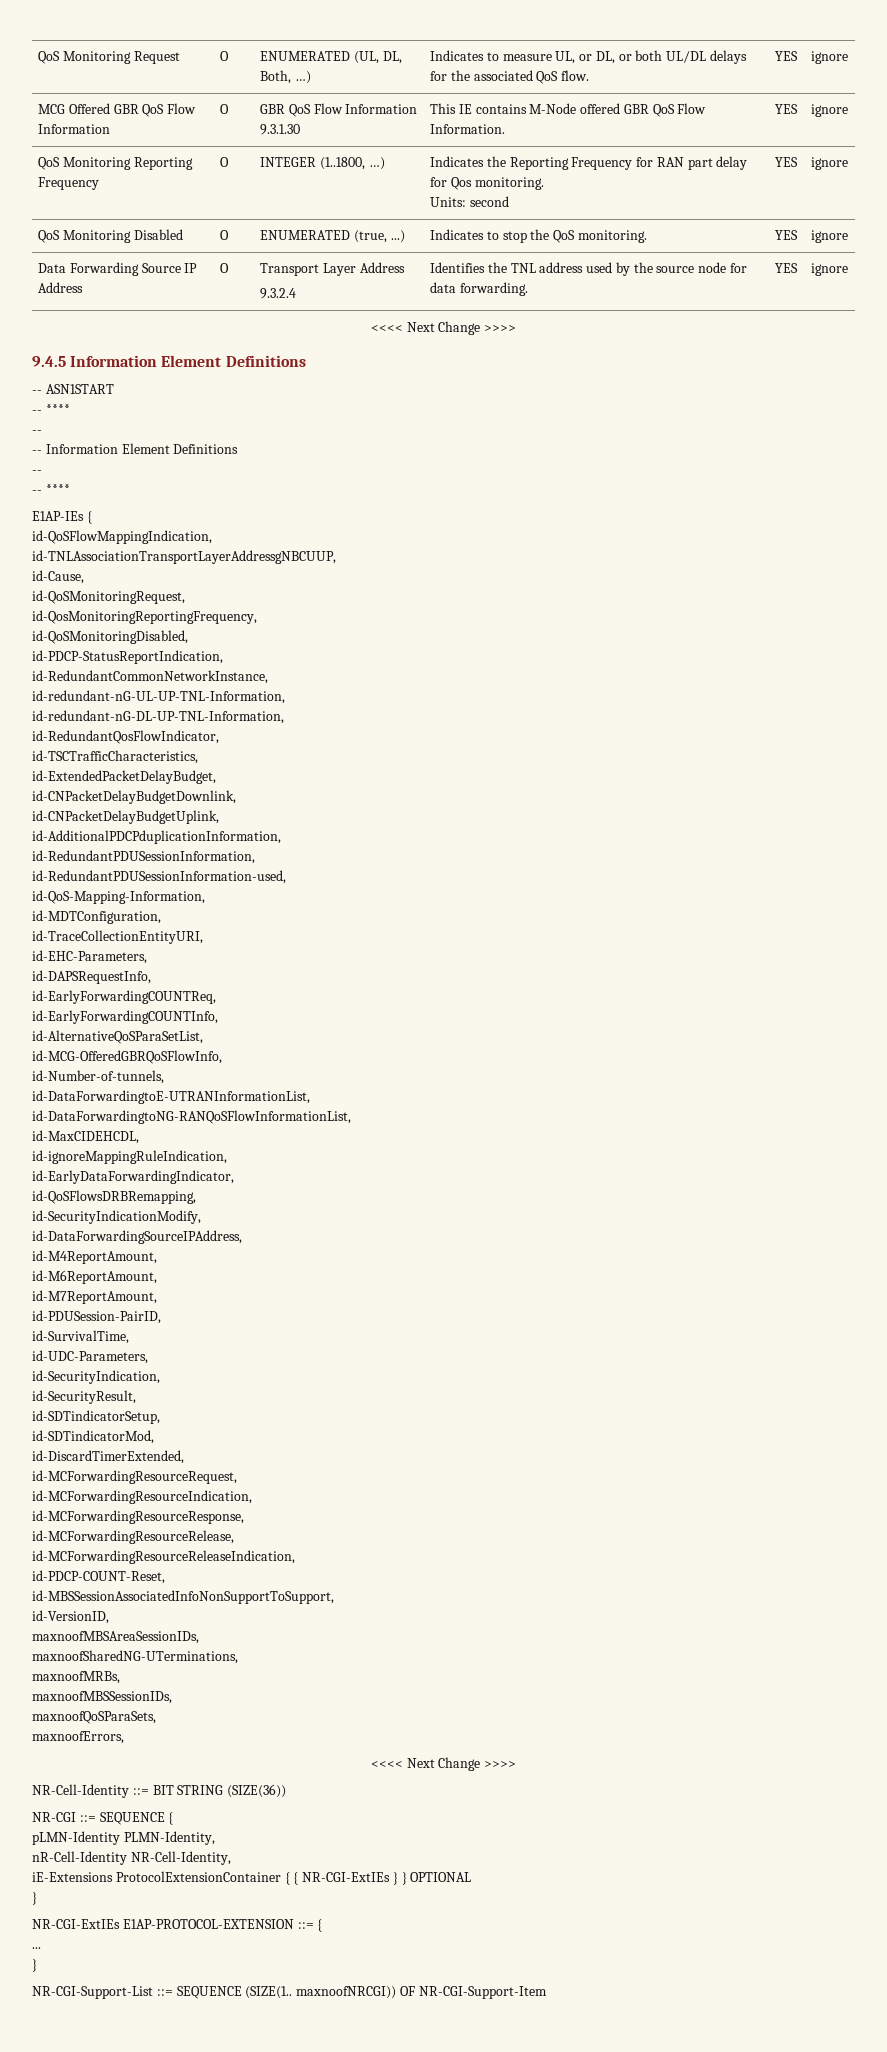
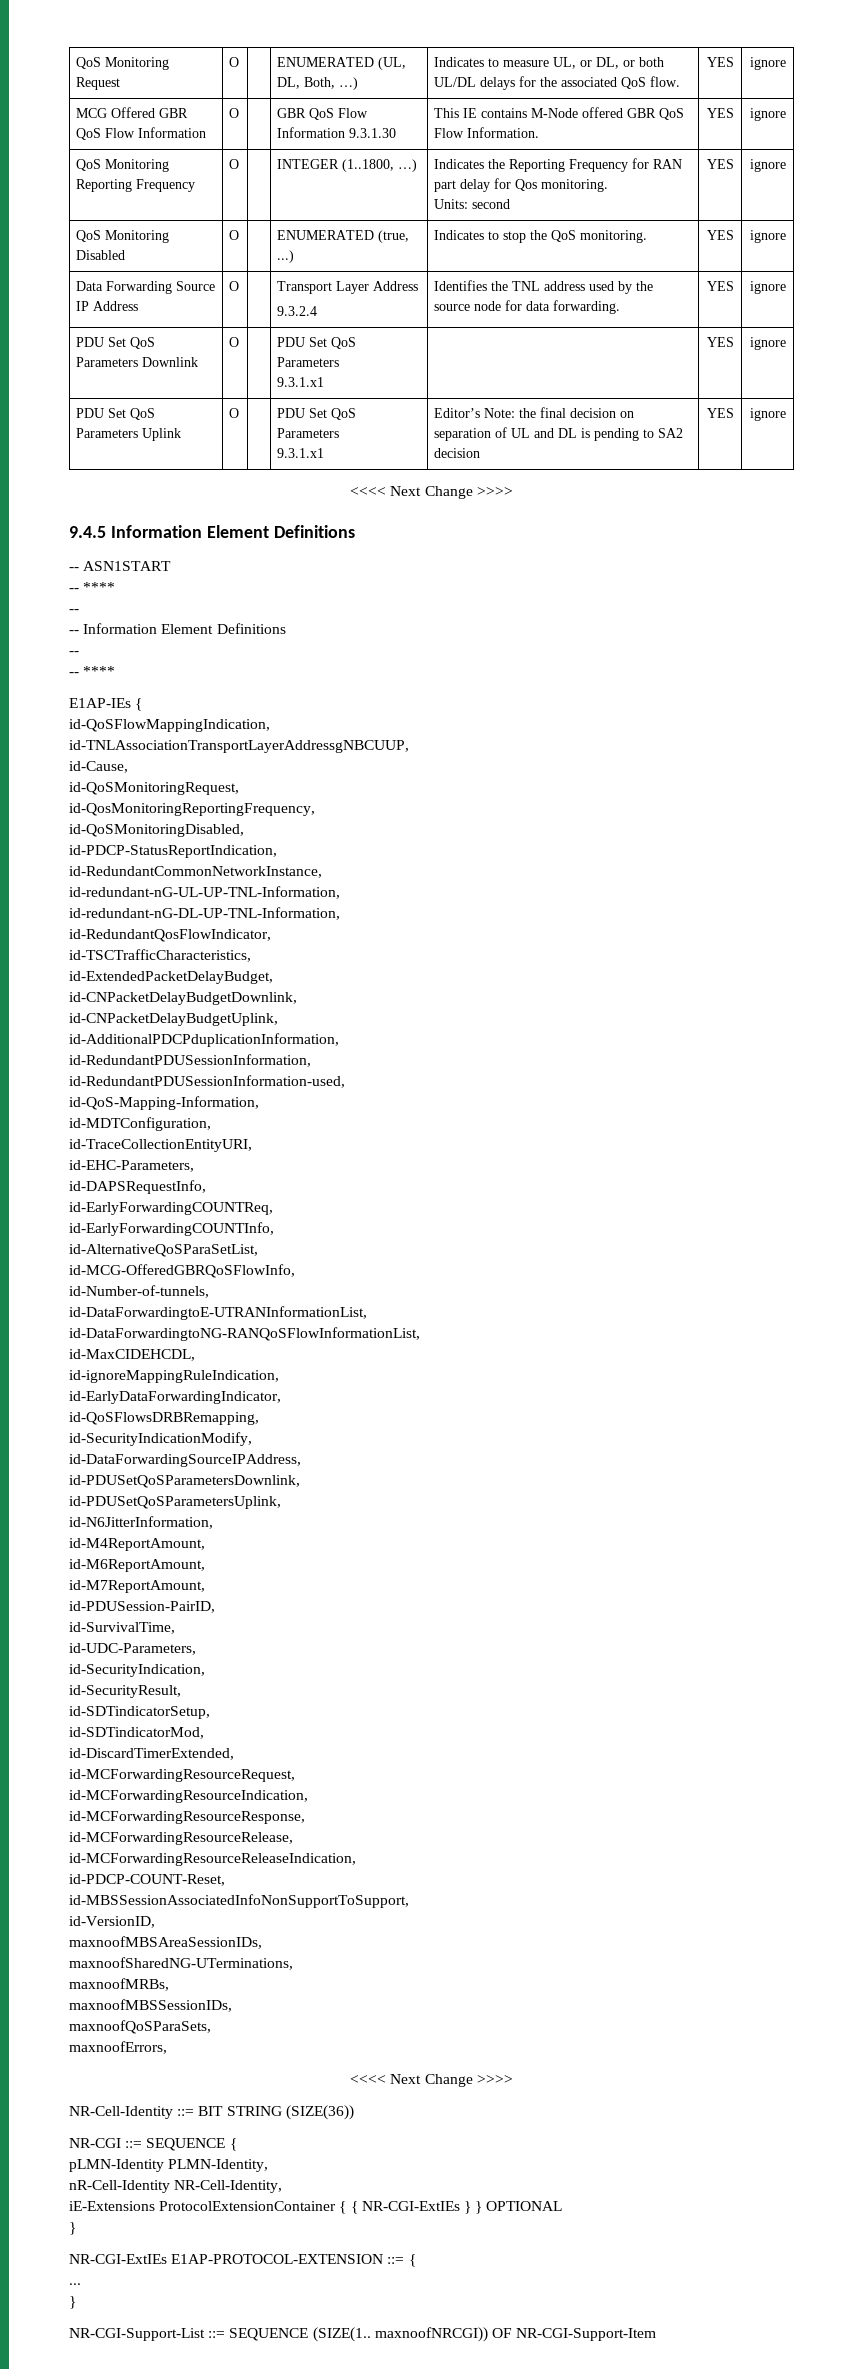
+ PDU Set QoS Parameters Downlink | O | | PDU Set QoS Parameters
+ 9.3.1.x1 | | YES | ignore
+ PDU Set QoS Parameters Uplink | O | | PDU Set QoS Parameters
+ 9.3.1.x1 | Editor’s Note: the final decision on separation of UL and DL is pending to SA2 decision | YES | ignore
+ id-PDUSetQoSParametersDownlink,
+ id-PDUSetQoSParametersUplink,
+ id-N6JitterInformation,

